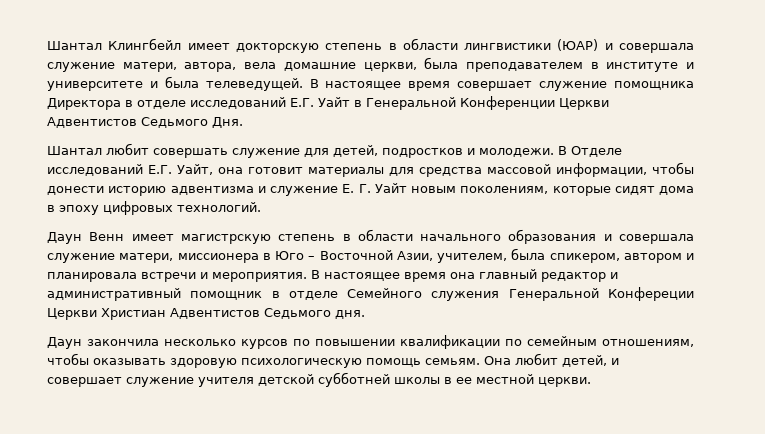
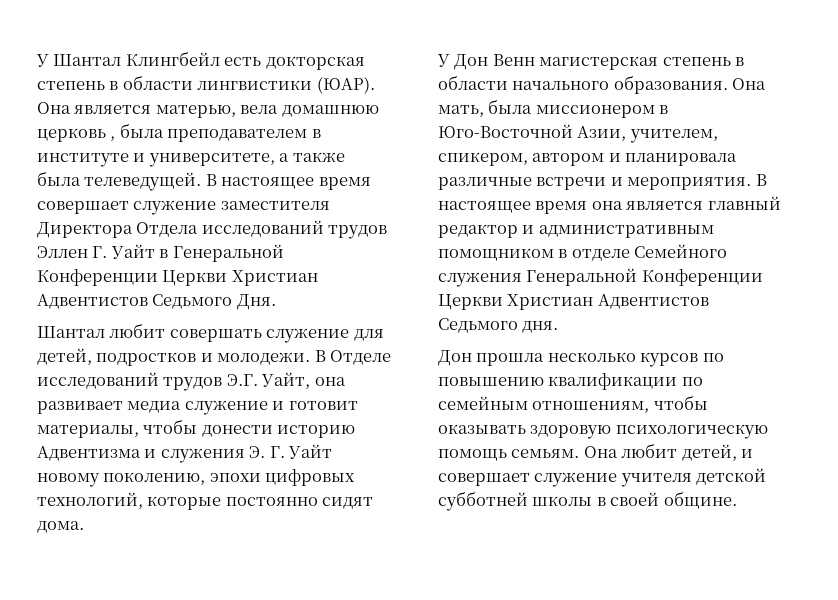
- Шантал Клингбейл имеет докторскую степень в области лингвистики (ЮАР) и совершала служение матери, автора, вела домашние церкви, была преподавателем в институте и университете и была телеведущей.
+ У Шантал Клингбейл есть докторская степень в области лингвистики (ЮАР). Она является матерью, вела домашнюю церковь , была преподавателем в институте и университете, а также была телеведущей.
- В настоящее время совершает служение помощника Директора в отделе исследований Е.Г. Уайт в Генеральной Конференции Церкви Адвентистов Седьмого Дня.
+ В настоящее время совершает служение заместителя Директора Отдела исследований трудов Эллен Г. Уайт в Генеральной Конференции Церкви Христиан Адвентистов Седьмого Дня.
- В Отделе исследований Е.Г. Уайт, она готовит материалы для средства массовой информации, чтобы донести историю адвентизма и служение Е. Г. Уайт новым поколениям, которые сидят дома в эпоху цифровых технологий.
- Даун Венн имеет магистрскую степень в области начального образования и совершала служение матери, миссионера в Юго – Восточной Азии, учителем, была спикером, автором и планировала встречи и мероприятия.
+ В Отделе исследований трудов Э.Г. Уайт, она развивает медиа служение и готовит материалы, чтобы донести историю Адвентизма и служения Э. Г. Уайт новому поколению, эпохи цифровых технологий, которые постоянно сидят дома.
+ У Дон Венн магистерская степень в области начального образования. Она мать, была миссионером в Юго-Восточной Азии, учителем, спикером, автором и планировала различные встречи и мероприятия.
- В настоящее время она главный редактор и административный помощник в отделе Семейного служения Генеральной Конфереции Церкви Христиан Адвентистов Седьмого дня.
+ В настоящее время она является главный редактор и административным помощником в отделе Семейного служения Генеральной Конференции Церкви Христиан Адвентистов Седьмого дня.
- Даун закончила несколько курсов по повышении квалификации по семейным отношениям, чтобы оказывать здоровую психологическую помощь семьям.
+ Дон прошла несколько курсов по повышению квалификации по семейным отношениям, чтобы оказывать здоровую психологическую помощь семьям.
- Она любит детей, и совершает служение учителя детской субботней школы в ее местной церкви.
+ Она любит детей, и совершает служение учителя детской субботней школы в своей общине.

